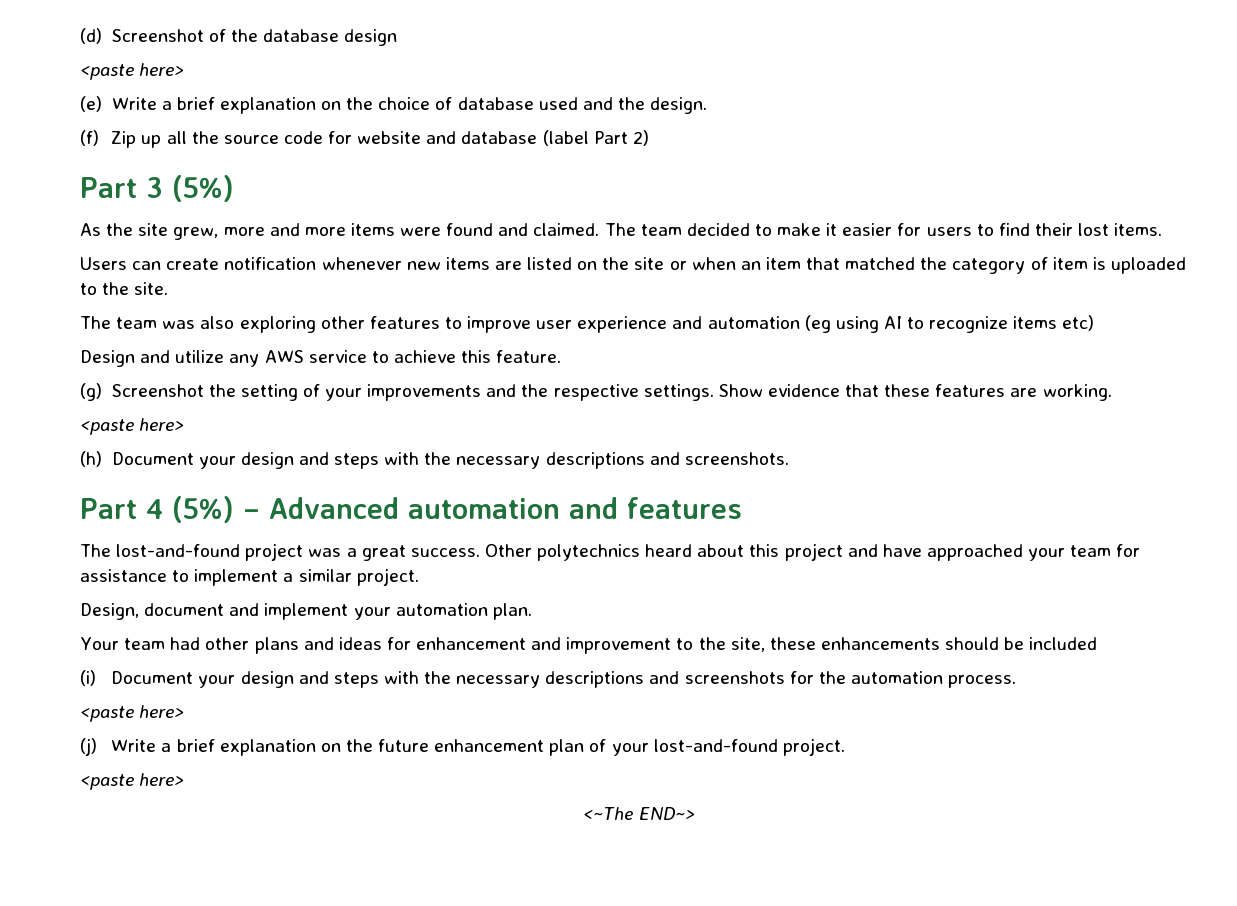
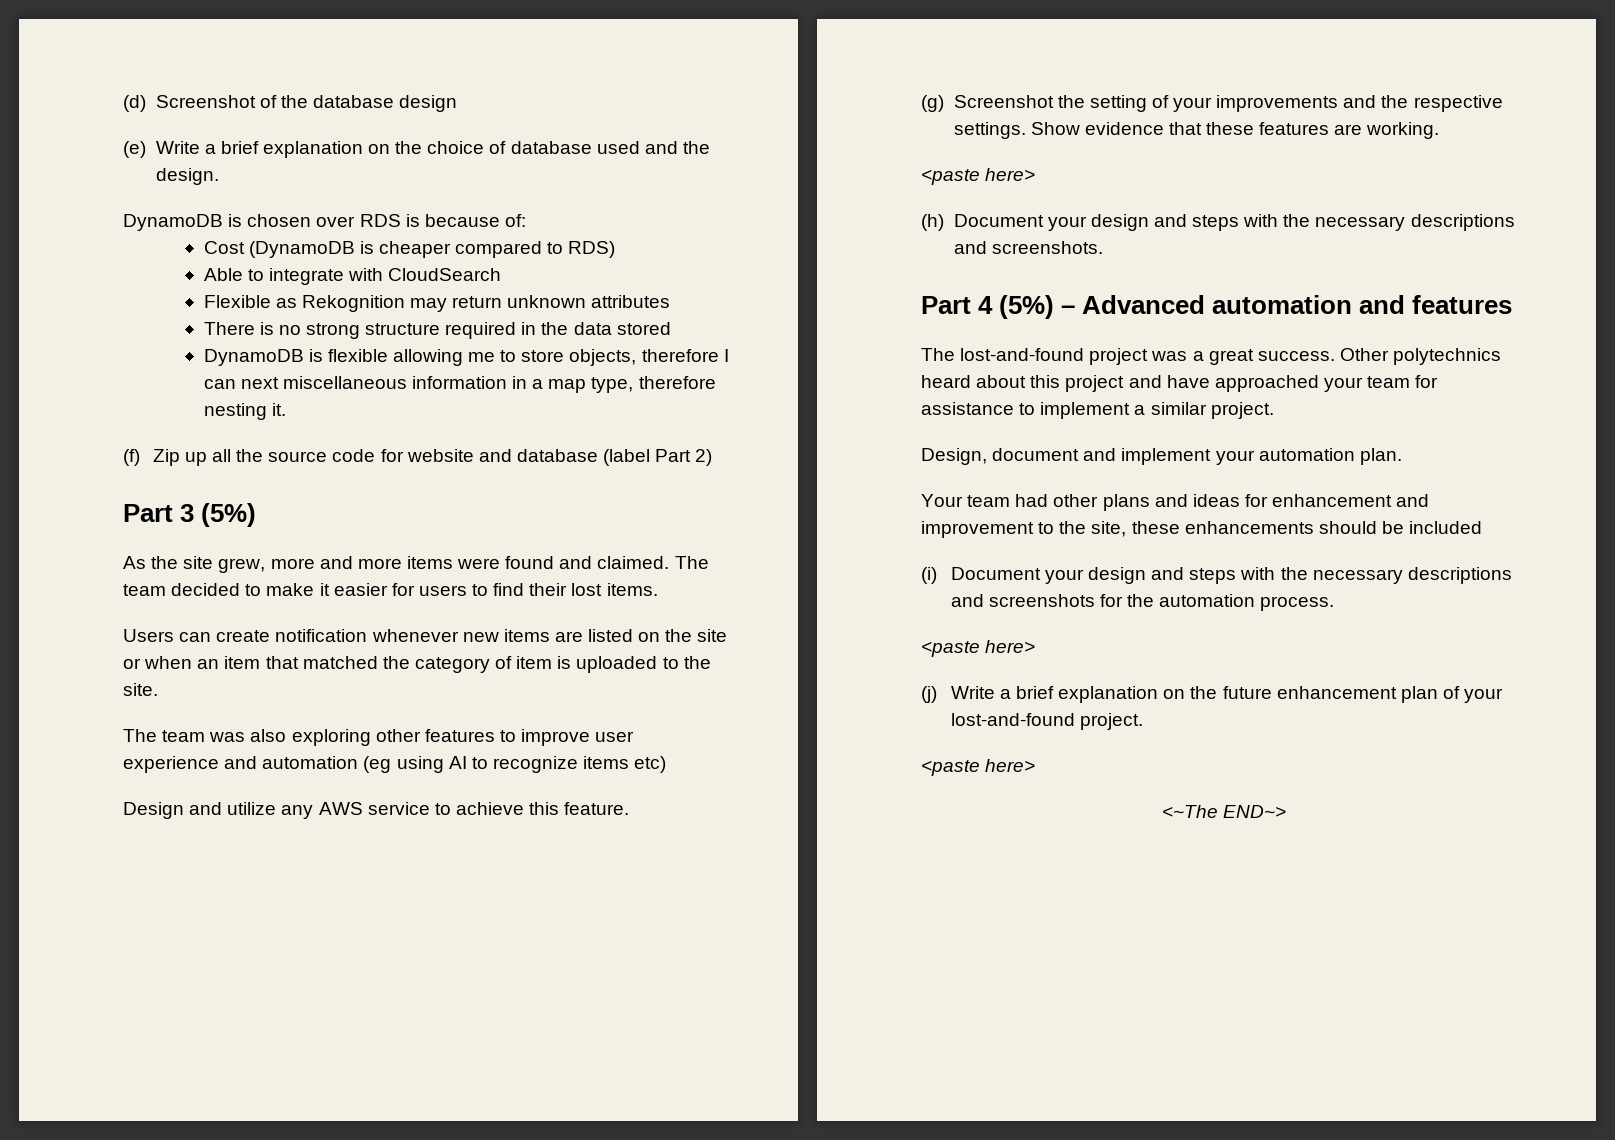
  (d) Screenshot of the database design
- <paste here>
+ DynamoDB is chosen over RDS is because of:
+ Cost (DynamoDB is cheaper compared to RDS)
+ Able to integrate with CloudSearch
+ Flexible as Rekognition may return unknown attributes
+ There is no strong structure required in the data stored
+ DynamoDB is flexible allowing me to store objects, therefore I can next miscellaneous information in a map type, therefore nesting it.

